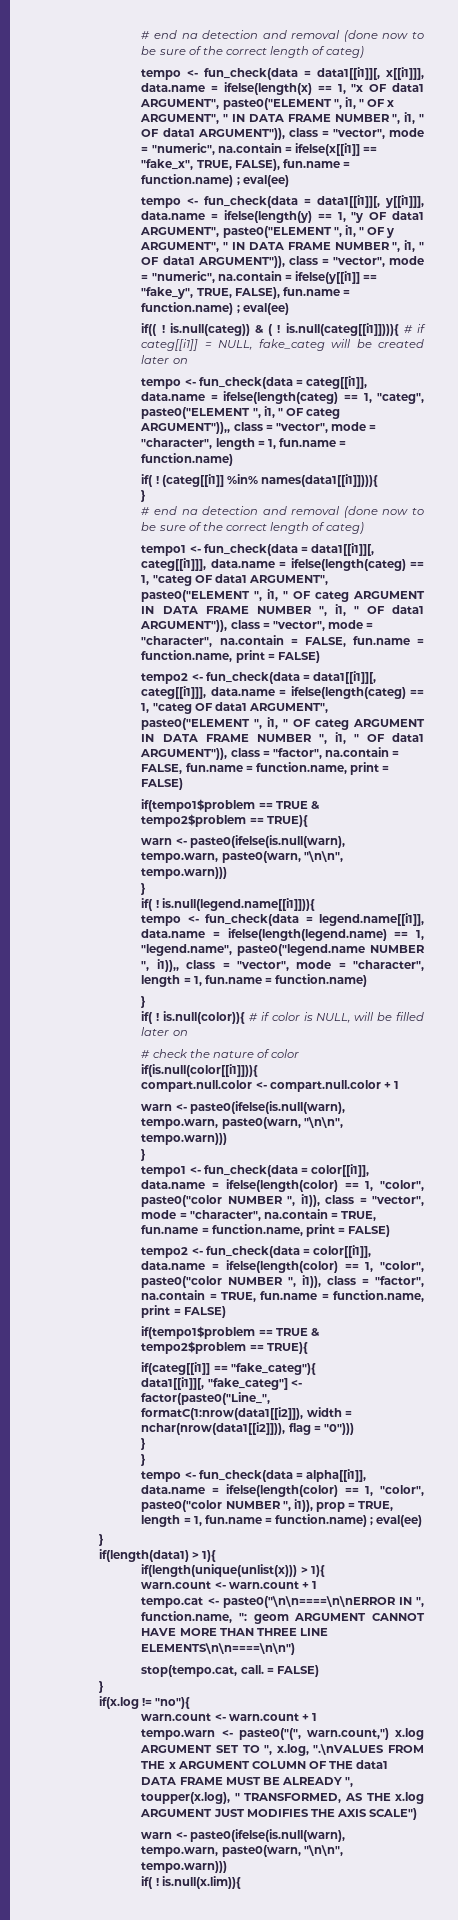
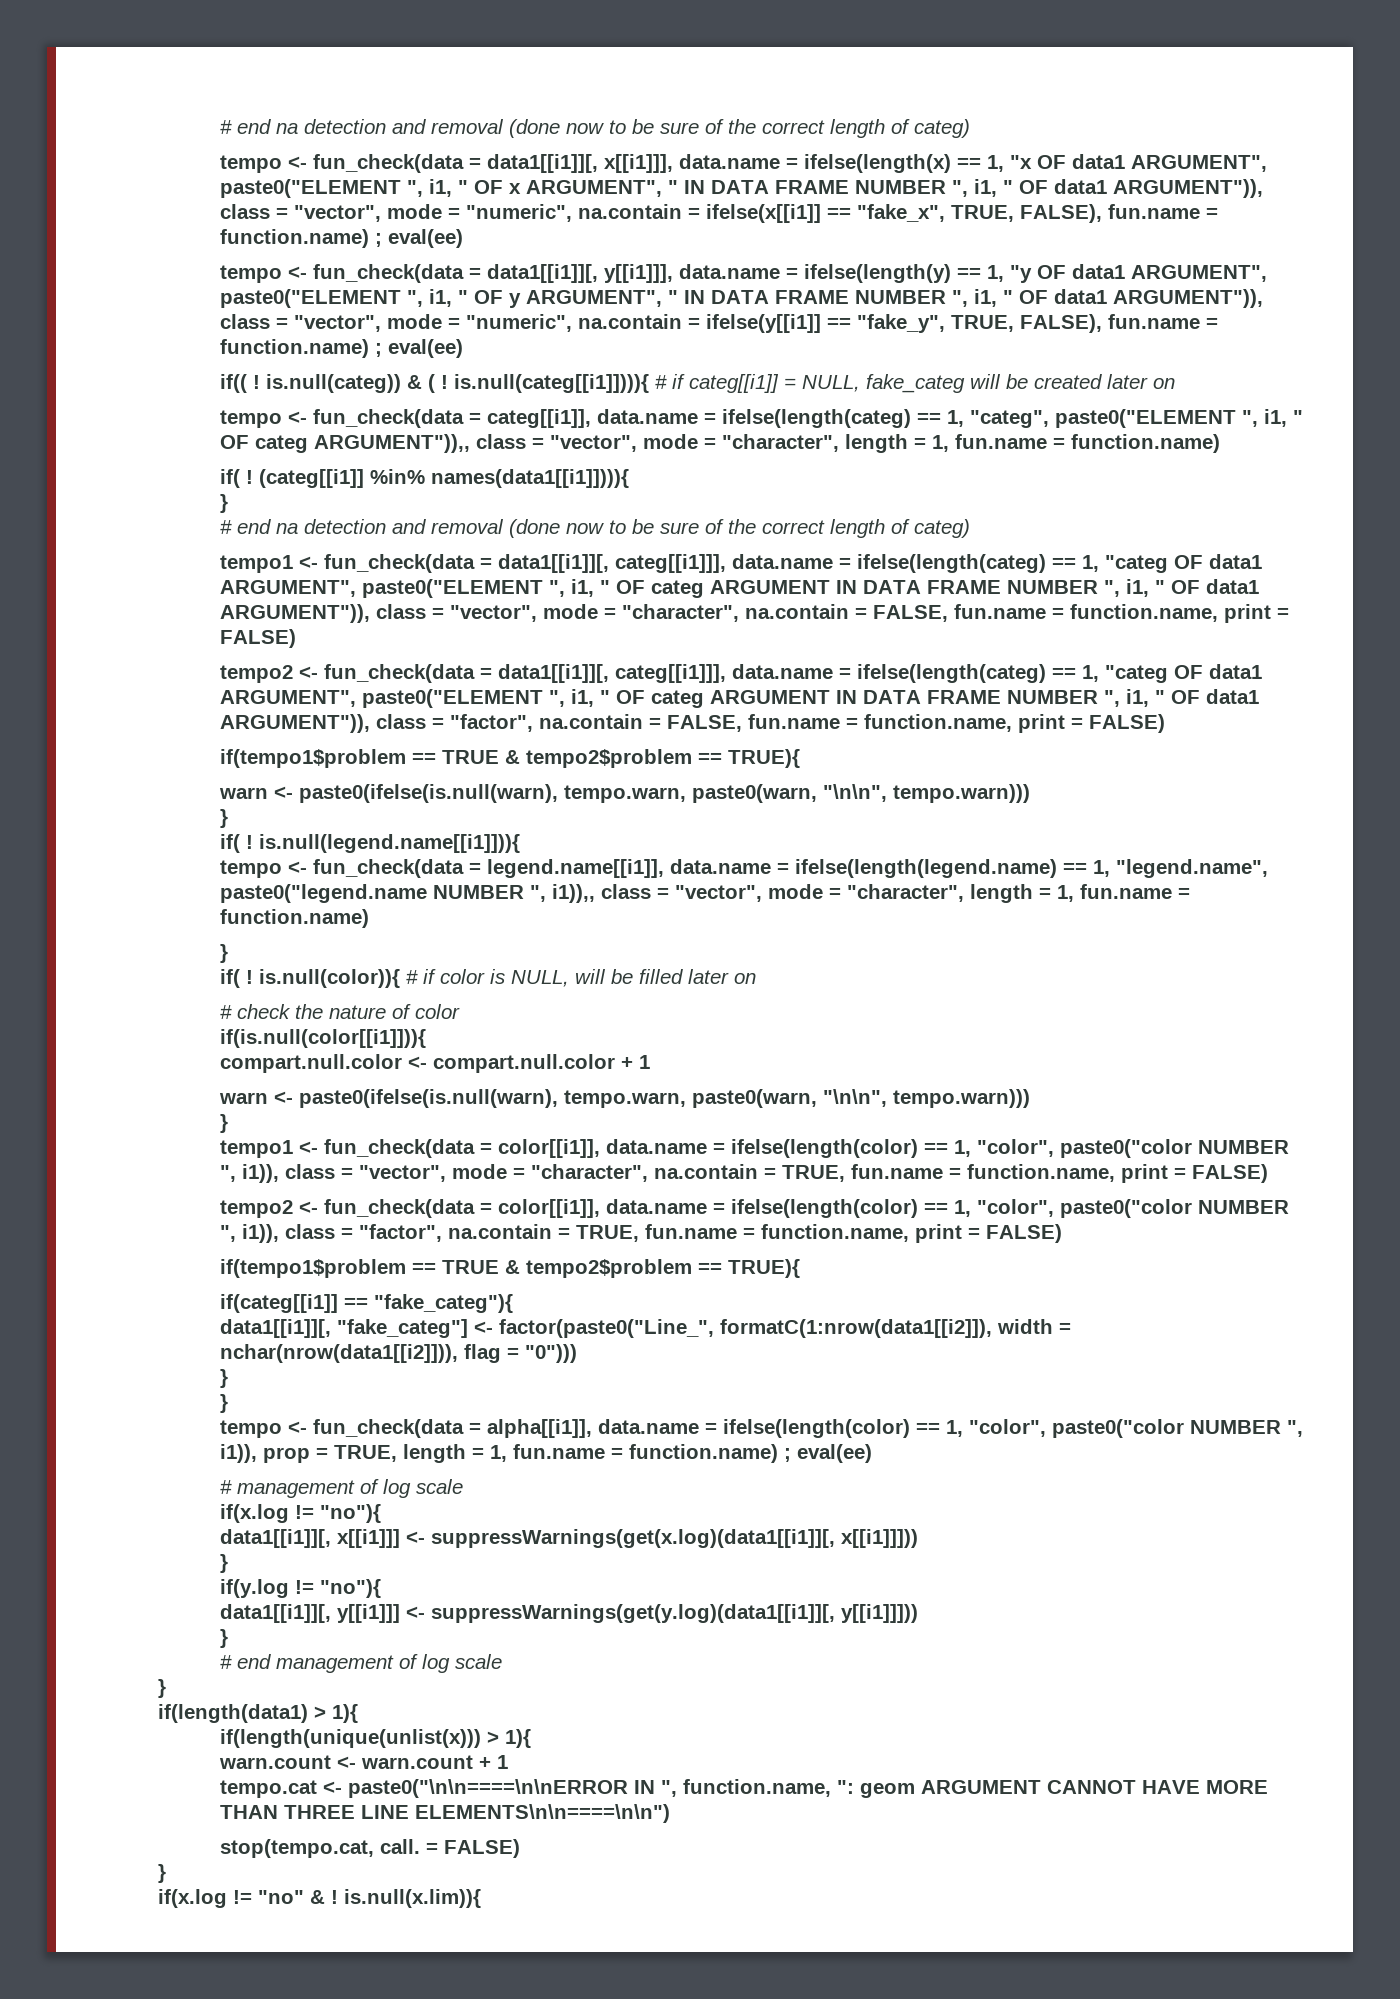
+ # management of log scale
+ if(x.log != "no"){
+ data1[[i1]][, x[[i1]]] <- suppressWarnings(get(x.log)(data1[[i1]][, x[[i1]]]))
+ }
+ if(y.log != "no"){
+ data1[[i1]][, y[[i1]]] <- suppressWarnings(get(y.log)(data1[[i1]][, y[[i1]]]))
+ }
+ # end management of log scale
- if(x.log != "no"){
- warn.count <- warn.count + 1
- tempo.warn <- paste0("(", warn.count,") x.log ARGUMENT SET TO ", x.log, ".\nVALUES FROM THE x ARGUMENT COLUMN OF THE data1 DATA FRAME MUST BE ALREADY ", toupper(x.log), " TRANSFORMED, AS THE x.log ARGUMENT JUST MODIFIES THE AXIS SCALE")
- warn <- paste0(ifelse(is.null(warn), tempo.warn, paste0(warn, "\n\n", tempo.warn)))
- if( ! is.null(x.lim)){
+ if(x.log != "no" & ! is.null(x.lim)){

